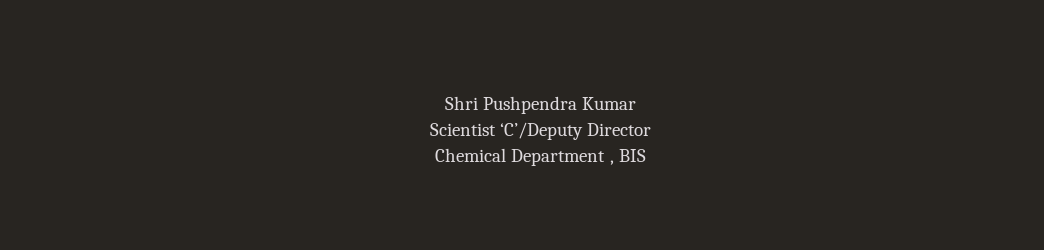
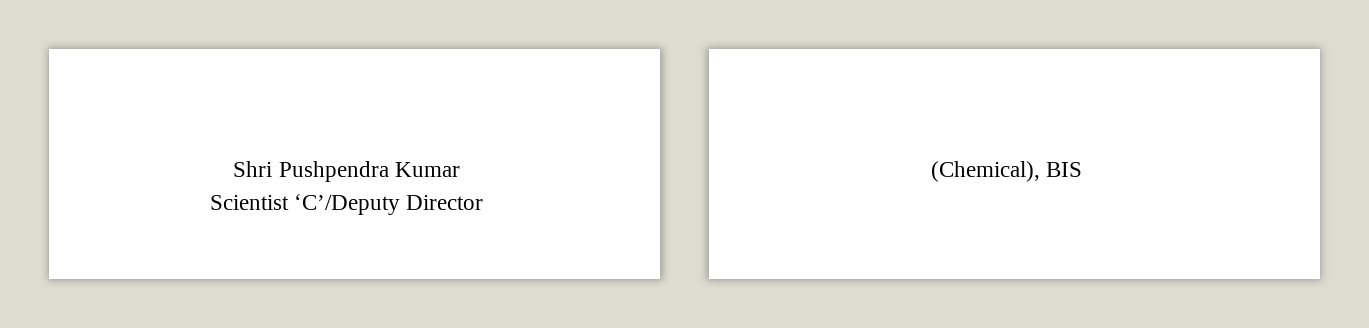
- Chemical Department , BIS
+ (Chemical), BIS

